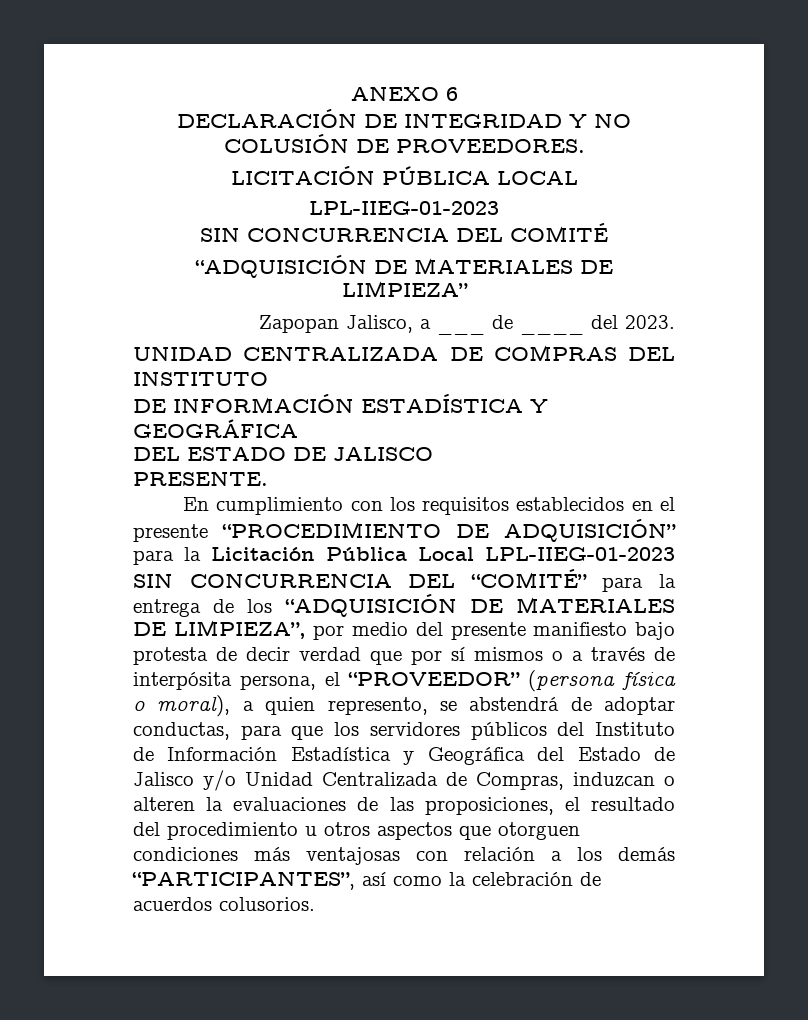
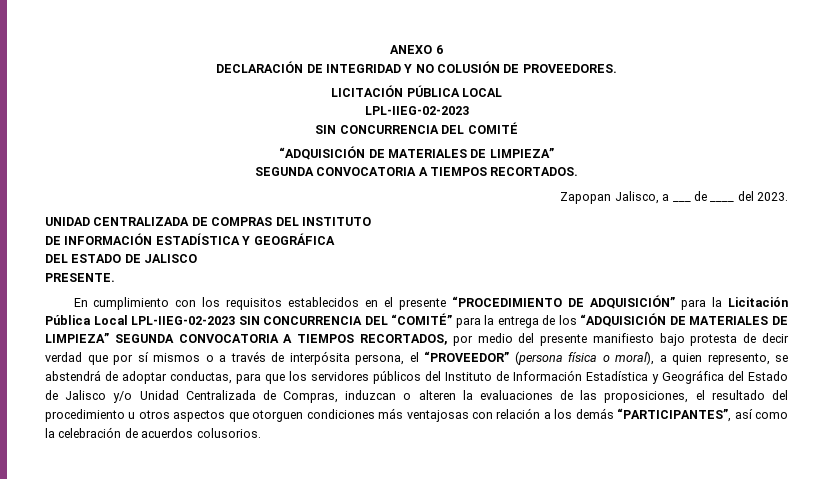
  LICITACIÓN PÚBLICA LOCAL
- LPL-IIEG-01-2023
+ LPL-IIEG-02-2023
+ SEGUNDA CONVOCATORIA A TIEMPOS RECORTADOS.
- En cumplimiento con los requisitos establecidos en el presente “PROCEDIMIENTO DE ADQUISICIÓN” para la Licitación Pública Local LPL-IIEG-01-2023 SIN CONCURRENCIA DEL “COMITÉ” para la entrega de los “ADQUISICIÓN DE MATERIALES DE LIMPIEZA”, por medio del presente manifiesto bajo protesta de decir verdad que por sí mismos o a través de interpósita persona, el “PROVEEDOR” (persona física o moral), a quien represento, se abstendrá de adoptar conductas, para que los servidores públicos del Instituto de Información Estadística y Geográfica del Estado de Jalisco y/o Unidad Centralizada de Compras, induzcan o alteren la evaluaciones de las proposiciones, el resultado del procedimiento u otros aspectos que otorguen condiciones más ventajosas con relación a los demás “PARTICIPANTES”, así como la celebración de acuerdos colusorios.
+ En cumplimiento con los requisitos establecidos en el presente “PROCEDIMIENTO DE ADQUISICIÓN” para la Licitación Pública Local LPL-IIEG-02-2023 SIN CONCURRENCIA DEL “COMITÉ” para la entrega de los “ADQUISICIÓN DE MATERIALES DE LIMPIEZA” SEGUNDA CONVOCATORIA A TIEMPOS RECORTADOS, por medio del presente manifiesto bajo protesta de decir verdad que por sí mismos o a través de interpósita persona, el “PROVEEDOR” (persona física o moral), a quien represento, se abstendrá de adoptar conductas, para que los servidores públicos del Instituto de Información Estadística y Geográfica del Estado de Jalisco y/o Unidad Centralizada de Compras, induzcan o alteren la evaluaciones de las proposiciones, el resultado del procedimiento u otros aspectos que otorguen condiciones más ventajosas con relación a los demás “PARTICIPANTES”, así como la celebración de acuerdos colusorios.

